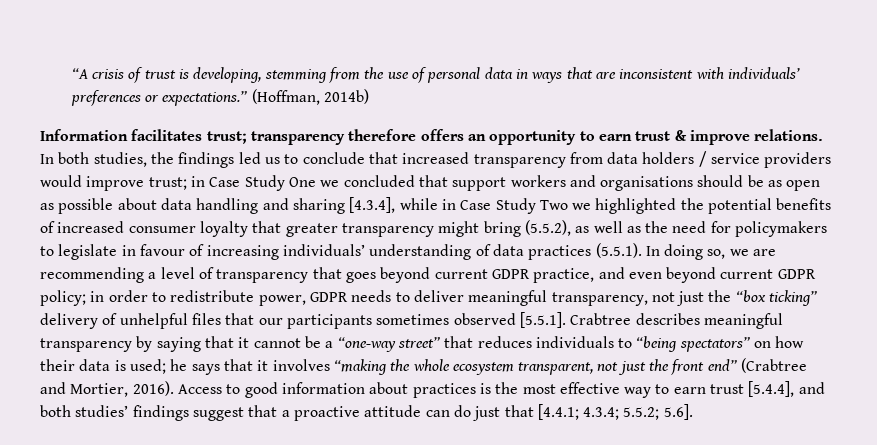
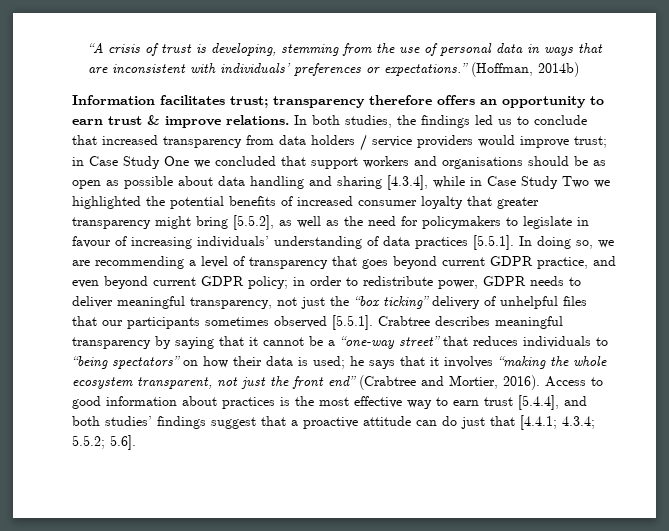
- in Case Study One we concluded that support workers and organisations should be as open as possible about data handling and sharing [4.3.4], while in Case Study Two we highlighted the potential benefits of increased consumer loyalty that greater transparency might bring (5.5.2), as well as the need for policymakers to legislate in favour of increasing individuals’ understanding of data practices (5.5.1). In doing so, we are recommending a level of transparency that goes beyond current GDPR practice, and even beyond current GDPR policy;
+ in Case Study One we concluded that support workers and organisations should be as open as possible about data handling and sharing [4.3.4], while in Case Study Two we highlighted the potential benefits of increased consumer loyalty that greater transparency might bring [5.5.2], as well as the need for policymakers to legislate in favour of increasing individuals’ understanding of data practices [5.5.1]. In doing so, we are recommending a level of transparency that goes beyond current GDPR practice, and even beyond current GDPR policy;

